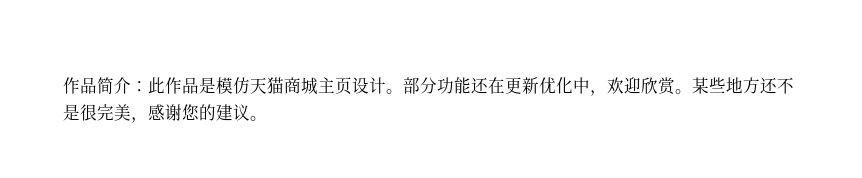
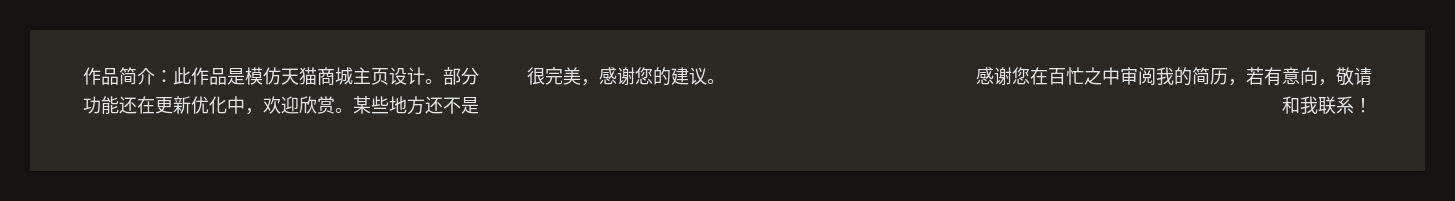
+ 感谢您在百忙之中审阅我的简历，若有意向，敬请和我联系！

